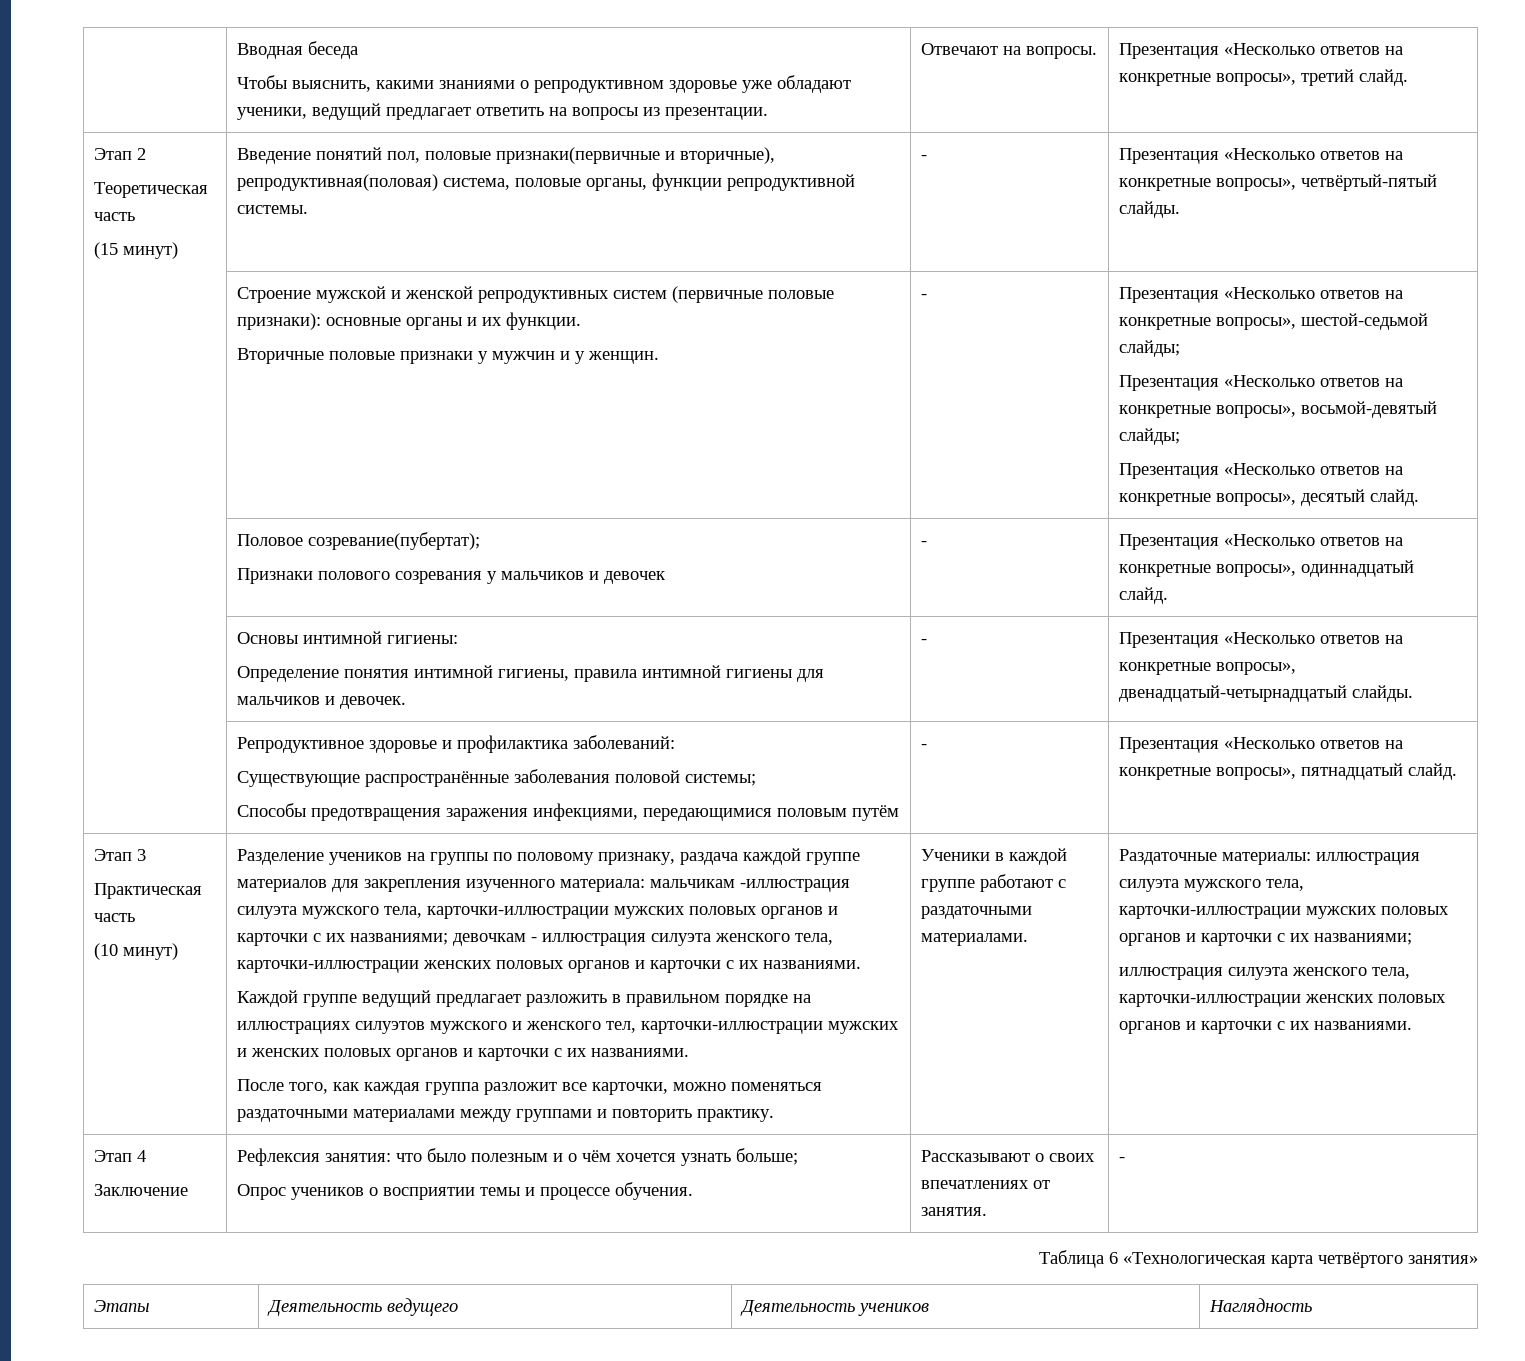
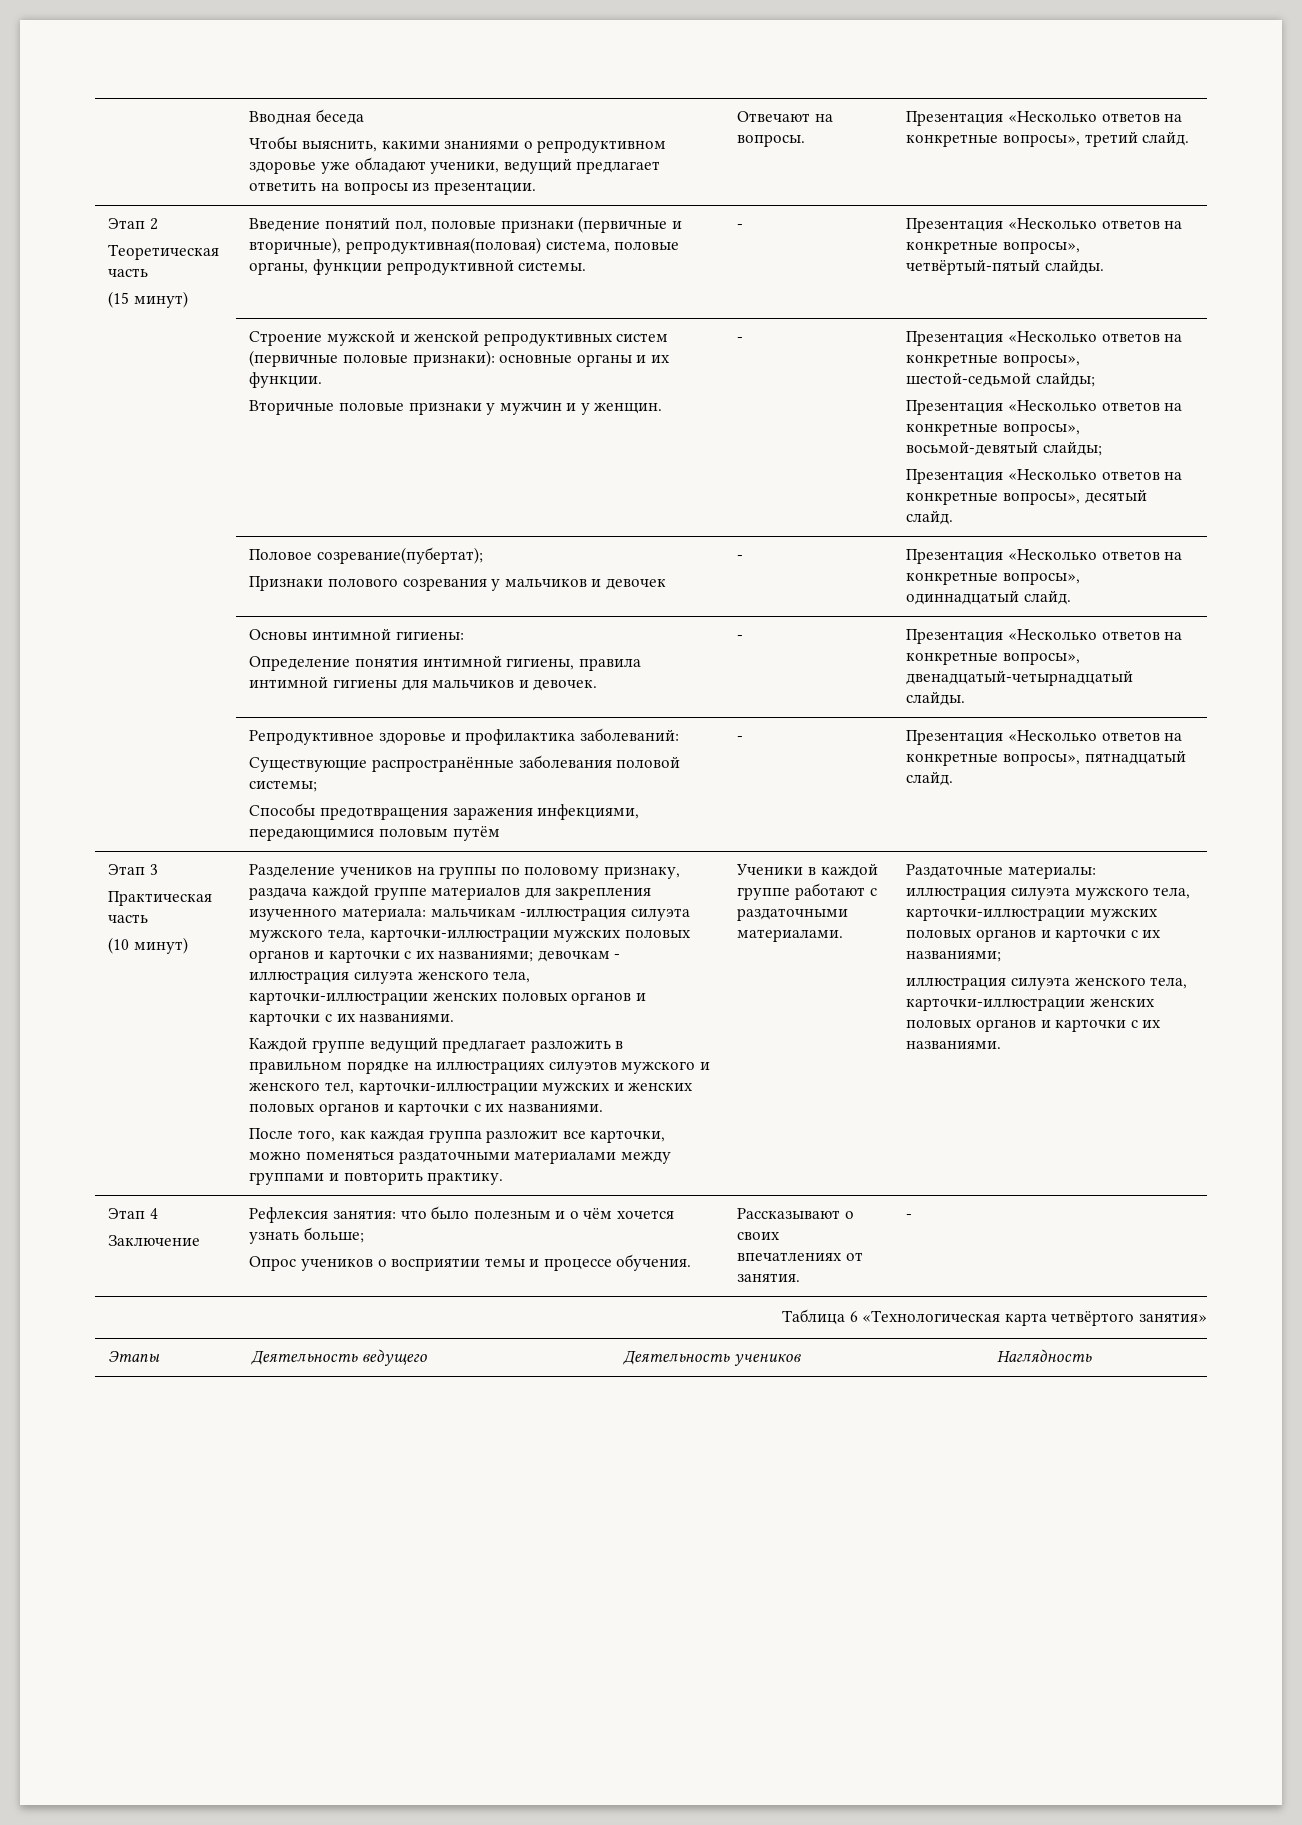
  Этап 2
  Теоретическая часть
- (15 минут) | Введение понятий пол, половые признаки(первичные и вторичные), репродуктивная(половая) система, половые органы, функции репродуктивной системы. | - | Презентация «Несколько ответов на конкретные вопросы», четвёртый-пятый слайды.
+ (15 минут) | Введение понятий пол, половые признаки (первичные и вторичные), репродуктивная(половая) система, половые органы, функции репродуктивной системы. | - | Презентация «Несколько ответов на конкретные вопросы», четвёртый-пятый слайды.

